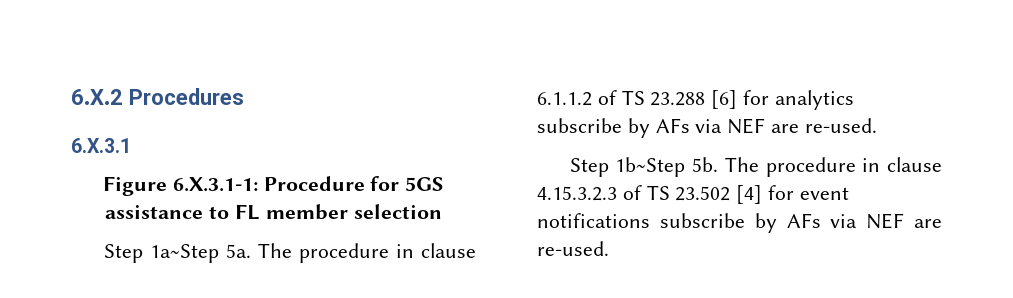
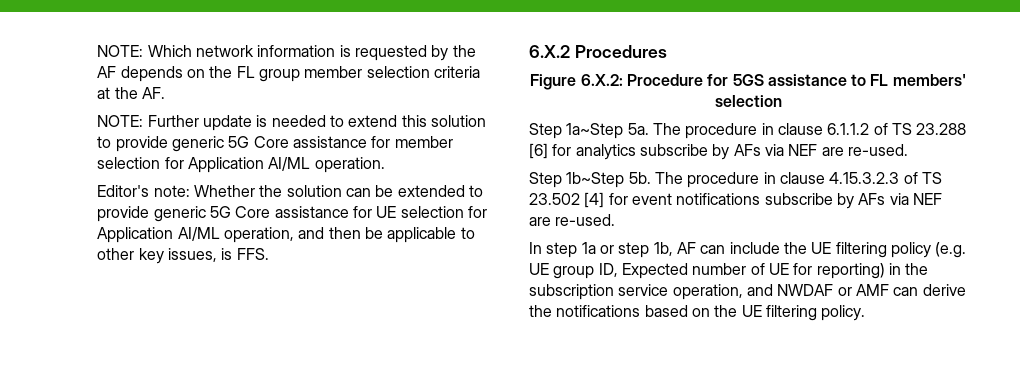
+ NOTE: Which network information is requested by the AF depends on the FL group member selection criteria at the AF.
+ NOTE: Further update is needed to extend this solution to provide generic 5G Core assistance for member selection for Application AI/ML operation.
+ Editor's note: Whether the solution can be extended to provide generic 5G Core assistance for UE selection for Application AI/ML operation, and then be applicable to other key issues, is FFS.
- 6.X.3.1
- Figure 6.X.3.1-1: Procedure for 5GS assistance to FL member selection
+ Figure 6.X.2: Procedure for 5GS assistance to FL members' selection
+ In step 1a or step 1b, AF can include the UE filtering policy (e.g. UE group ID, Expected number of UE for reporting) in the subscription service operation, and NWDAF or AMF can derive the notifications based on the UE filtering policy.

